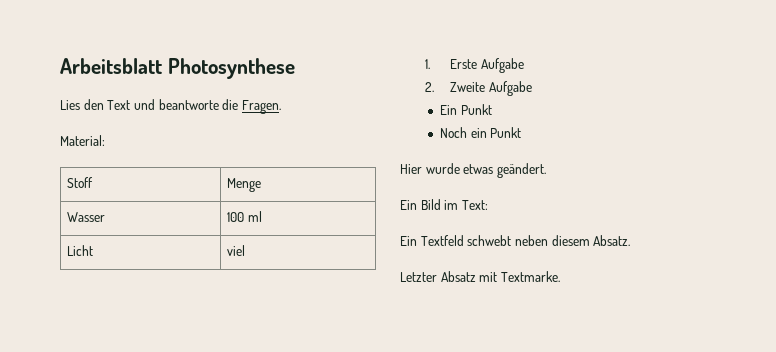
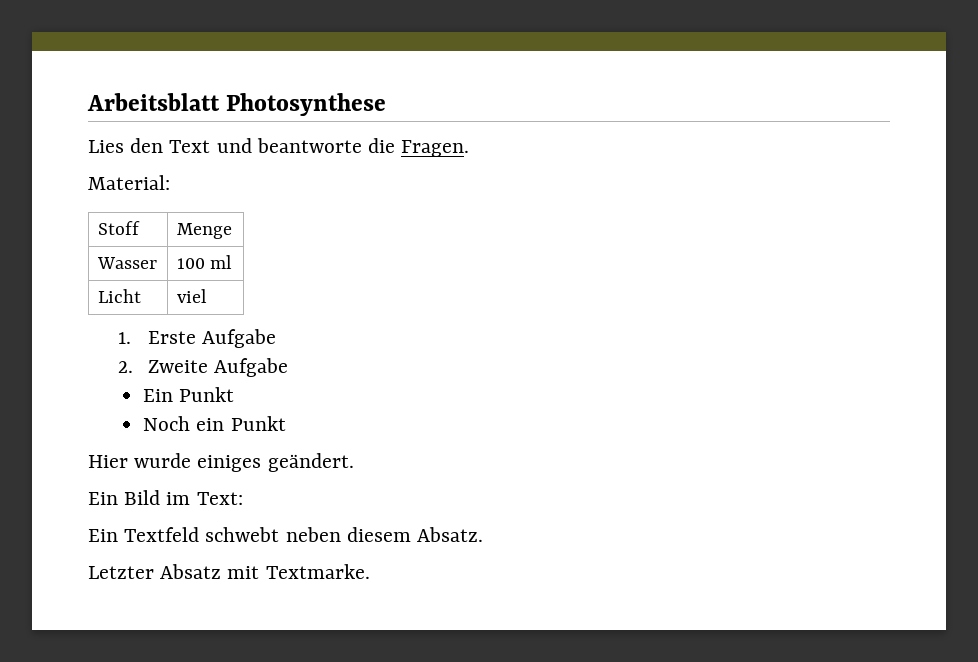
- Hier wurde etwas geändert.
+ Hier wurde einiges geändert.

